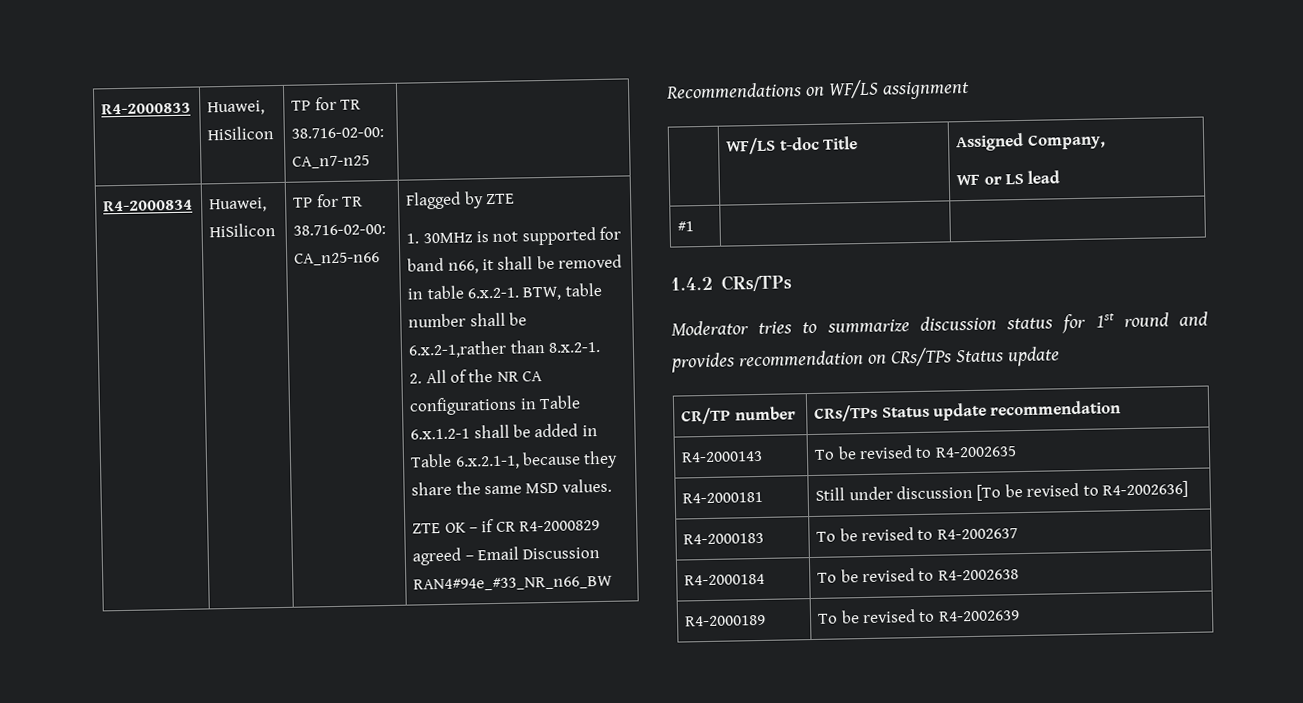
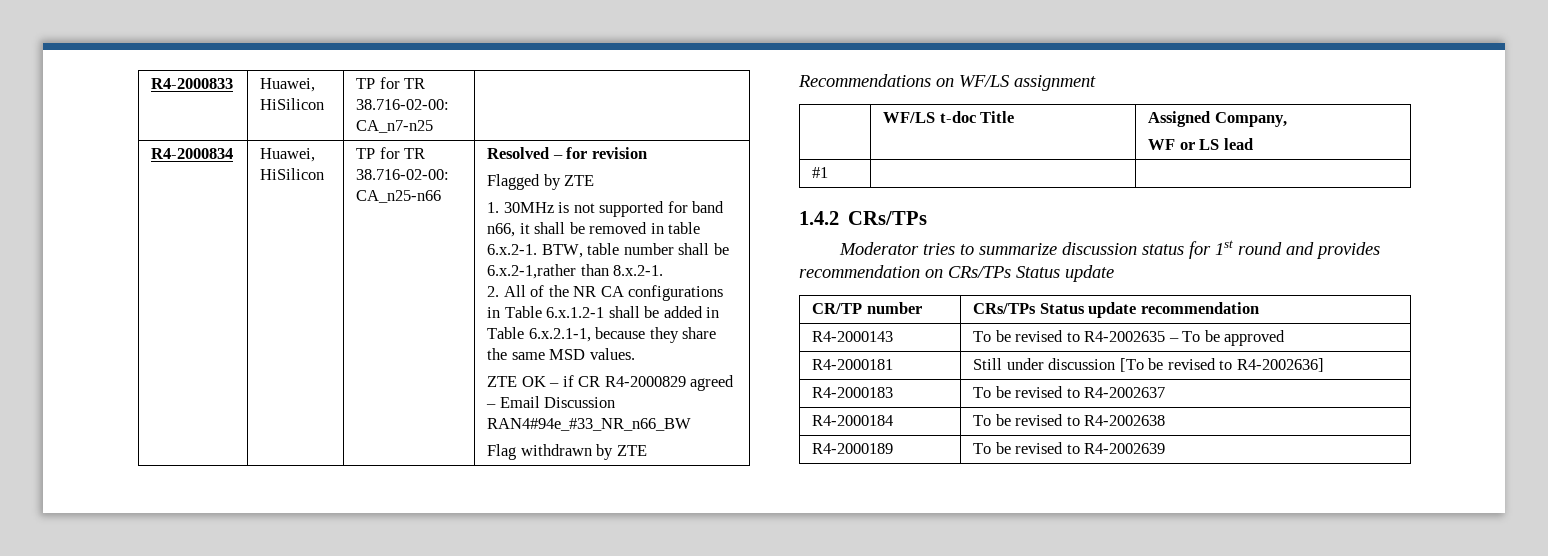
+ Resolved – for revision
+ Flag withdrawn by ZTE
- R4-2000143 | To be revised to R4-2002635
+ R4-2000143 | To be revised to R4-2002635 – To be approved

